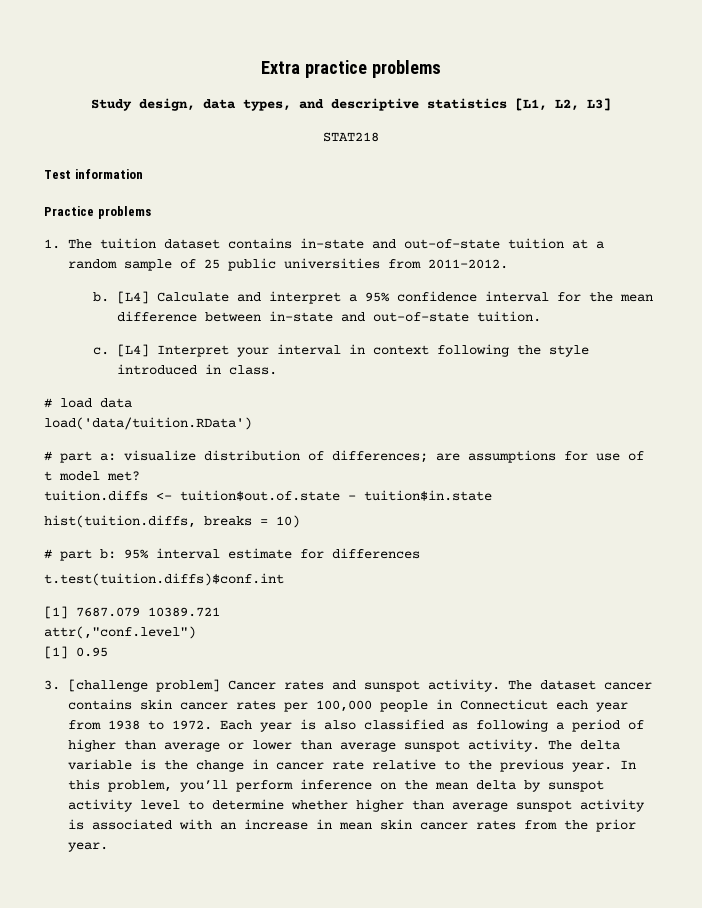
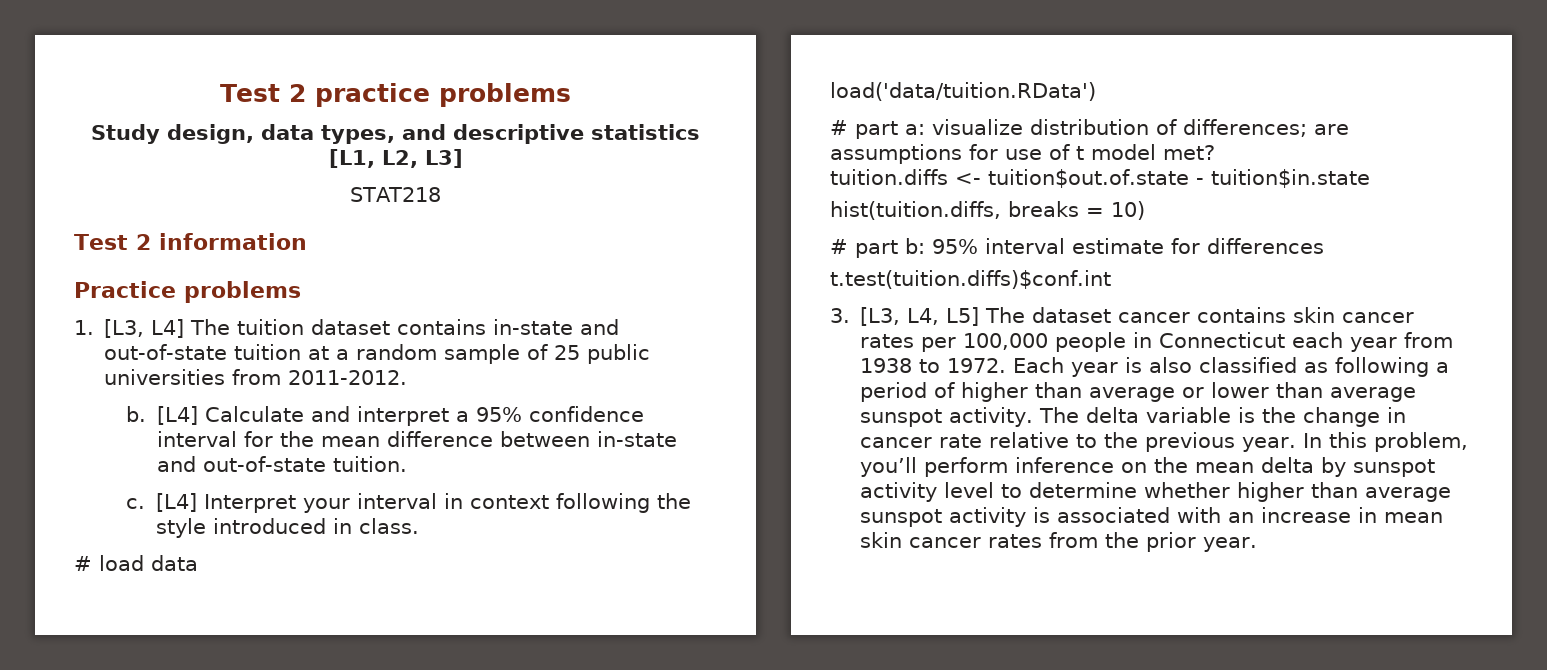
- Extra practice problems
+ Test 2 practice problems
- Test information
+ Test 2 information
- 1. The tuition dataset contains in-state and out-of-state tuition at a random sample of 25 public universities from 2011-2012.
+ 1. [L3, L4] The tuition dataset contains in-state and out-of-state tuition at a random sample of 25 public universities from 2011-2012.
- [1] 7687.079 10389.721
- attr(,"conf.level")
- [1] 0.95
- 3. [challenge problem] Cancer rates and sunspot activity. The dataset cancer contains skin cancer rates per 100,000 people in Connecticut each year from 1938 to 1972.
+ 3. [L3, L4, L5] The dataset cancer contains skin cancer rates per 100,000 people in Connecticut each year from 1938 to 1972.

